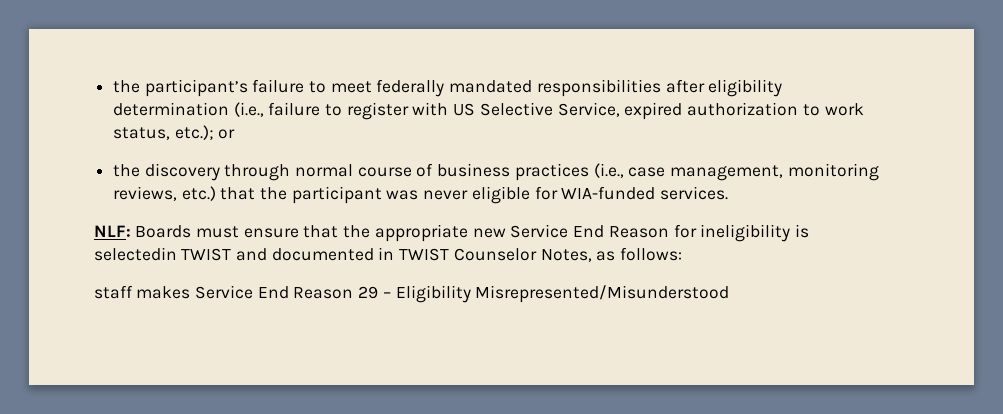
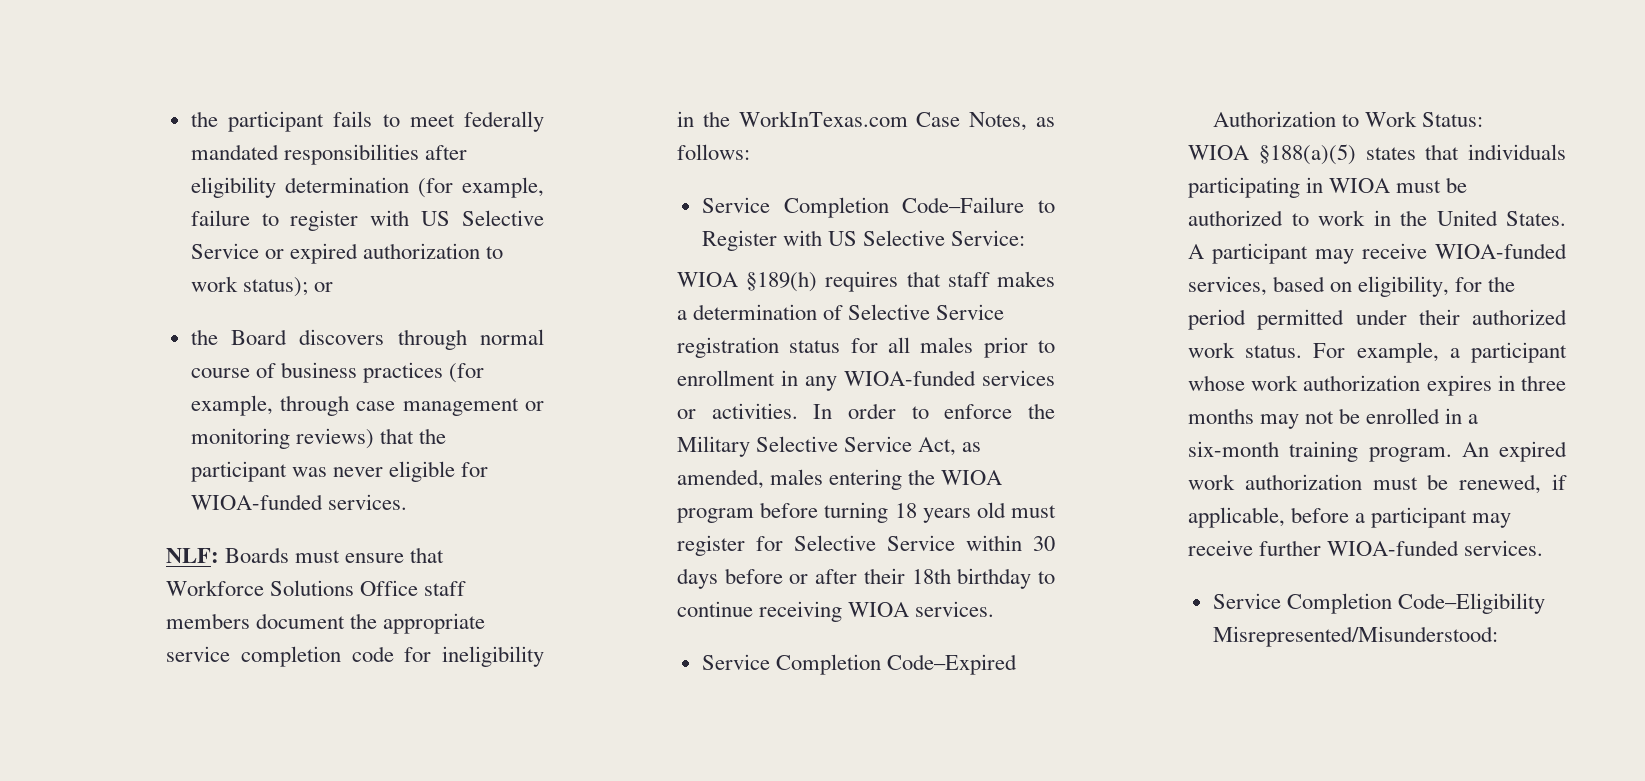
- the participant’s failure to meet federally mandated responsibilities after eligibility determination (i.e., failure to register with US Selective Service, expired authorization to work status, etc.); or
+ the participant fails to meet federally mandated responsibilities after eligibility determination (for example, failure to register with US Selective Service or expired authorization to work status); or
- the discovery through normal course of business practices (i.e., case management, monitoring reviews, etc.) that the participant was never eligible for WIA-funded services.
+ the Board discovers through normal course of business practices (for example, through case management or monitoring reviews) that the participant was never eligible for WIOA-funded services.
- NLF: Boards must ensure that the appropriate new Service End Reason for ineligibility is selectedin TWIST and documented in TWIST Counselor Notes, as follows:
- staff makes Service End Reason 29 – Eligibility Misrepresented/Misunderstood
+ NLF: Boards must ensure that Workforce Solutions Office staff members document the appropriate service completion code for ineligibility in the WorkInTexas.com Case Notes, as follows:
+ Service Completion Code–Failure to Register with US Selective Service:
+ WIOA §189(h) requires that staff makes a determination of Selective Service registration status for all males prior to enrollment in any WIOA-funded services or activities. In order to enforce the Military Selective Service Act, as amended, males entering the WIOA program before turning 18 years old must register for Selective Service within 30 days before or after their 18th birthday to continue receiving WIOA services.
+ Service Completion Code–Expired Authorization to Work Status:
+ WIOA §188(a)(5) states that individuals participating in WIOA must be authorized to work in the United States. A participant may receive WIOA-funded services, based on eligibility, for the period permitted under their authorized work status. For example, a participant whose work authorization expires in three months may not be enrolled in a six-month training program. An expired work authorization must be renewed, if applicable, before a participant may receive further WIOA-funded services.
+ Service Completion Code–Eligibility Misrepresented/Misunderstood:

